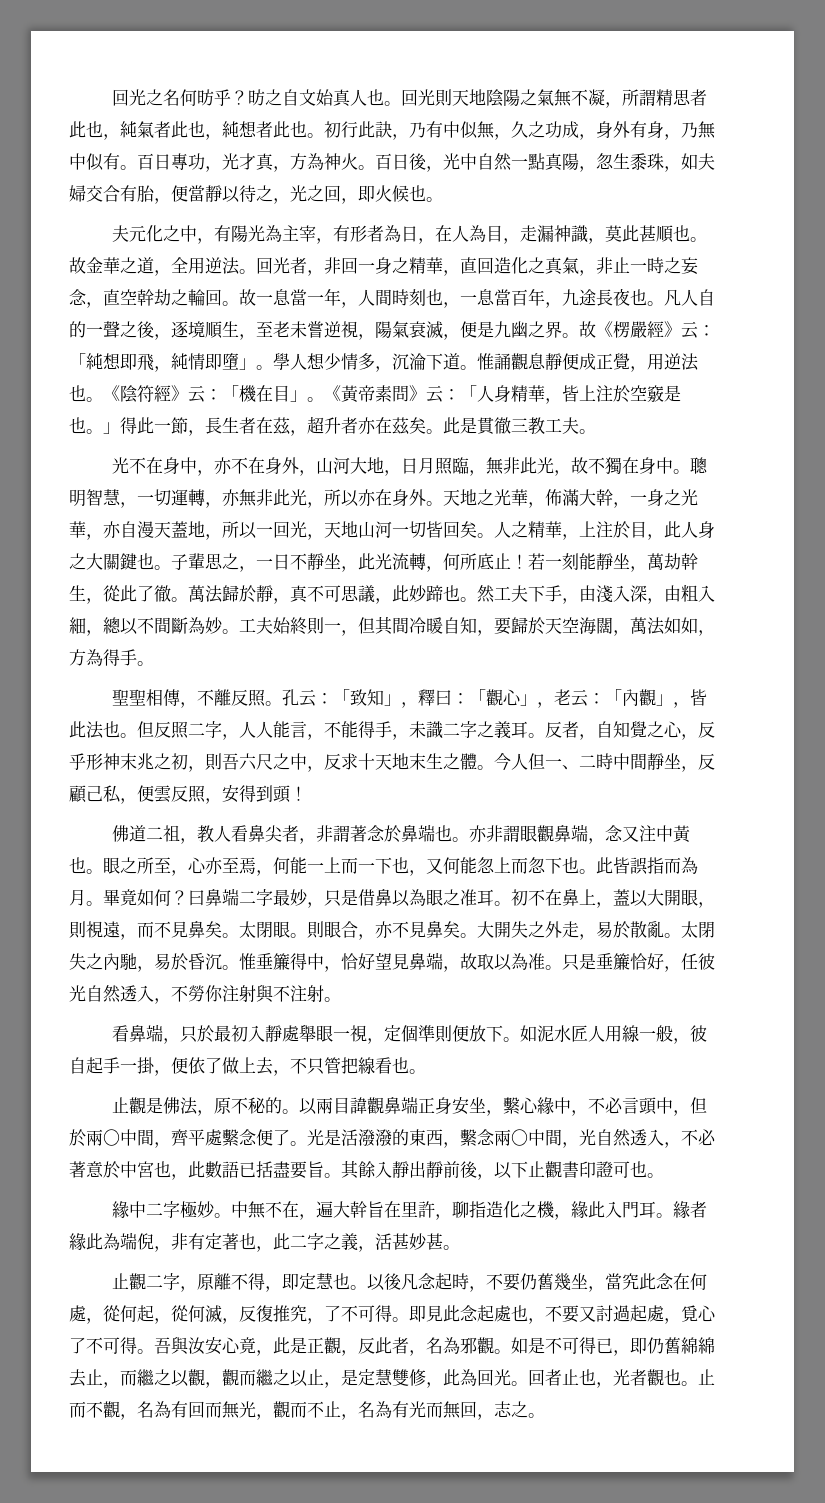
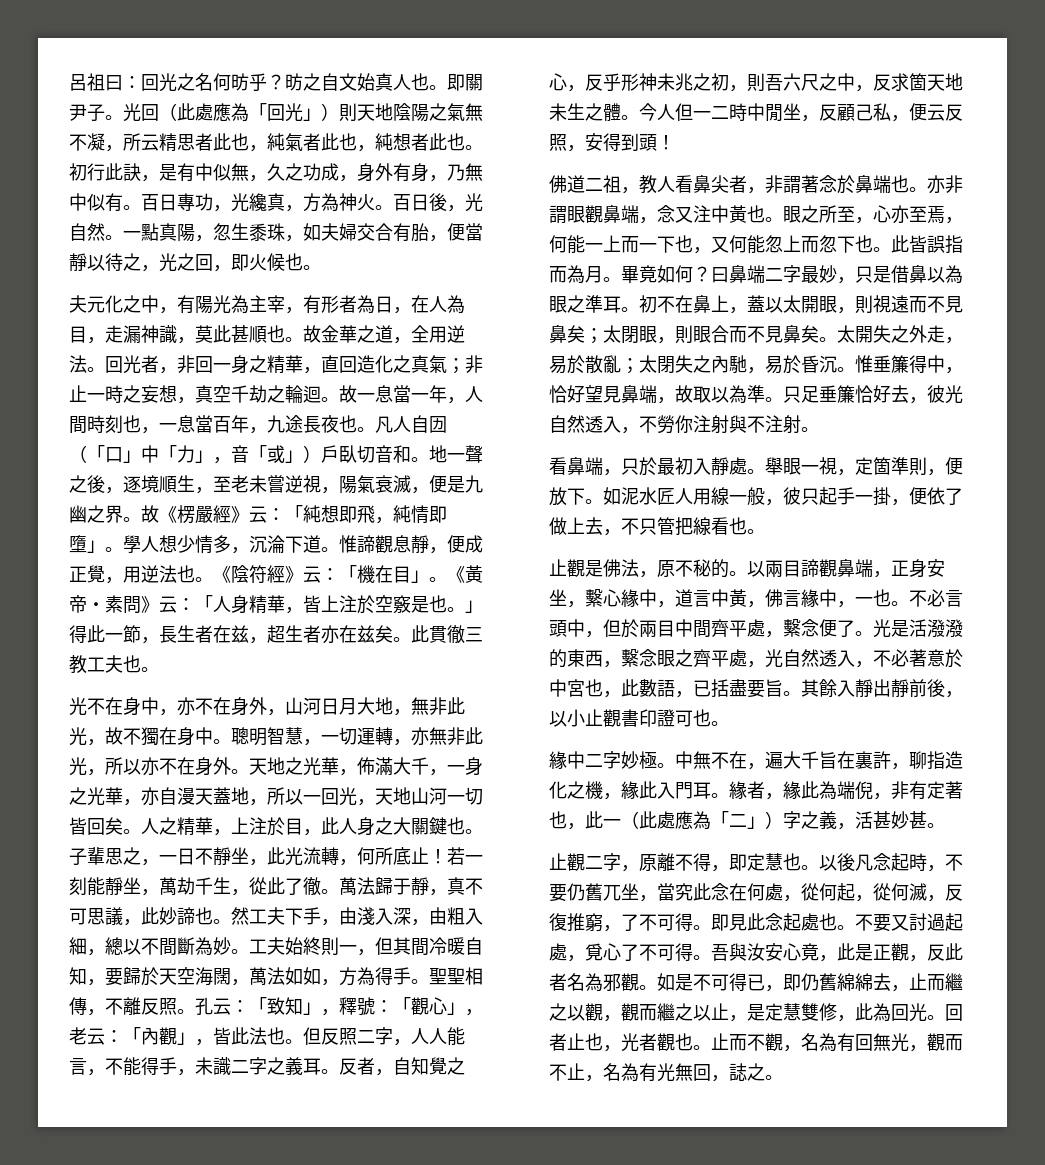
- 回光之名何昉乎？
+ 呂祖曰：回光之名何昉乎？
- 回光則天地陰陽之氣無不凝，所謂精思者此也，純氣者此也，純想者此也。
+ 即關尹子。光回（此處應為「回光」）則天地陰陽之氣無不凝，所云精思者此也，純氣者此也，純想者此也。
- 初行此訣，乃有中似無，久之功成，身外有身，乃無中似有。
+ 初行此訣，是有中似無，久之功成，身外有身，乃無中似有。
- 百日專功，光才真，方為神火。
+ 百日專功，光纔真，方為神火。
- 百日後，光中自然一點真陽，忽生黍珠，如夫婦交合有胎，便當靜以待之，光之回，即火候也。
+ 百日後，光自然。一點真陽，忽生黍珠，如夫婦交合有胎，便當靜以待之，光之回，即火候也。
- 回光者，非回一身之精華，直回造化之真氣，非止一時之妄念，直空幹劫之輪回。
+ 回光者，非回一身之精華，直回造化之真氣；非止一時之妄想，真空千劫之輪迴。
- 凡人自的一聲之後，逐境順生，至老未嘗逆視，陽氣衰滅，便是九幽之界。
+ 凡人自㘞（「口」中「力」，音「或」）戶臥切音和。地一聲之後，逐境順生，至老未嘗逆視，陽氣衰滅，便是九幽之界。
- 惟誦觀息靜便成正覺，用逆法也。
+ 惟諦觀息靜，便成正覺，用逆法也。
- 《黃帝素問》云：「人身精華，皆上注於空竅是也。」得此一節，長生者在茲，超升者亦在茲矣。此是貫徹三教工夫。
+ 《黃帝‧素問》云：「人身精華，皆上注於空竅是也。」得此一節，長生者在兹，超生者亦在兹矣。此貫徹三教工夫也。
- 光不在身中，亦不在身外，山河大地，日月照臨，無非此光，故不獨在身中。
+ 光不在身中，亦不在身外，山河日月大地，無非此光，故不獨在身中。
- 聰明智慧，一切運轉，亦無非此光，所以亦在身外。
+ 聰明智慧，一切運轉，亦無非此光，所以亦不在身外。
- 天地之光華，佈滿大幹，一身之光華，亦自漫天蓋地，所以一回光，天地山河一切皆回矣。
+ 天地之光華，佈滿大千，一身之光華，亦自漫天蓋地，所以一回光，天地山河一切皆回矣。
- 若一刻能靜坐，萬劫幹生，從此了徹。
+ 若一刻能靜坐，萬劫千生，從此了徹。
- 萬法歸於靜，真不可思議，此妙蹄也。
+ 萬法歸于靜，真不可思議，此妙諦也。
- 工夫始終則一，但其間冷暖自知，要歸於天空海闊，萬法如如，方為得手。
- 聖聖相傳，不離反照。
+ 工夫始終則一，但其間冷暖自知，要歸於天空海闊，萬法如如，方為得手。聖聖相傳，不離反照。
- 孔云：「致知」，釋曰：「觀心」，老云：「內觀」，皆此法也。
+ 孔云：「致知」，釋號：「觀心」，老云：「內觀」，皆此法也。
- 反者，自知覺之心，反乎形神末兆之初，則吾六尺之中，反求十天地末生之體。
+ 反者，自知覺之心，反乎形神未兆之初，則吾六尺之中，反求箇天地未生之體。
- 今人但一、二時中間靜坐，反顧己私，便雲反照，安得到頭！
+ 今人但一二時中閒坐，反顧己私，便云反照，安得到頭！
- 曰鼻端二字最妙，只是借鼻以為眼之准耳。
+ 曰鼻端二字最妙，只是借鼻以為眼之準耳。
- 初不在鼻上，蓋以大開眼，則視遠，而不見鼻矣。太閉眼。則眼合，亦不見鼻矣。大開失之外走，易於散亂。太閉失之內馳，易於昏沉。
+ 初不在鼻上，蓋以太開眼，則視遠而不見鼻矣；太閉眼，則眼合而不見鼻矣。太開失之外走，易於散亂；太閉失之內馳，易於昏沉。
- 惟垂簾得中，恰好望見鼻端，故取以為准。只是垂簾恰好，任彼光自然透入，不勞你注射與不注射。
+ 惟垂簾得中，恰好望見鼻端，故取以為準。只足垂簾恰好去，彼光自然透入，不勞你注射與不注射。
- 看鼻端，只於最初入靜處舉眼一視，定個準則便放下。
+ 看鼻端，只於最初入靜處。舉眼一視，定箇準則，便放下。
- 如泥水匠人用線一般，彼自起手一掛，便依了做上去，不只管把線看也。
+ 如泥水匠人用線一般，彼只起手一掛，便依了做上去，不只管把線看也。
- 以兩目諱觀鼻端正身安坐，繫心緣中，不必言頭中，但於兩〇中間，齊平處繫念便了。
+ 以兩目諦觀鼻端，正身安坐，繫心緣中，道言中黃，佛言緣中，一也。不必言頭中，但於兩目中間齊平處，繫念便了。
- 光是活潑潑的東西，繫念兩〇中間，光自然透入，不必著意於中宮也，此數語已括盡要旨。
+ 光是活潑潑的東西，繫念眼之齊平處，光自然透入，不必著意於中宮也，此數語，已括盡要旨。
- 其餘入靜出靜前後，以下止觀書印證可也。
+ 其餘入靜出靜前後，以小止觀書印證可也。
- 緣中二字極妙。
+ 緣中二字妙極。
- 中無不在，遍大幹旨在里許，聊指造化之機，緣此入門耳。
+ 中無不在，遍大千旨在裏許，聊指造化之機，緣此入門耳。
- 緣者緣此為端倪，非有定著也，此二字之義，活甚妙甚。
+ 緣者，緣此為端倪，非有定著也，此一（此處應為「二」）字之義，活甚妙甚。
- 以後凡念起時，不要仍舊幾坐，當究此念在何處，從何起，從何滅，反復推究，了不可得。
+ 以後凡念起時，不要仍舊兀坐，當究此念在何處，從何起，從何滅，反復推窮，了不可得。
- 即見此念起處也，不要又討過起處，覓心了不可得。
+ 即見此念起處也。不要又討過起處，覓心了不可得。
- 吾與汝安心竟，此是正觀，反此者，名為邪觀。
+ 吾與汝安心竟，此是正觀，反此者名為邪觀。
- 如是不可得已，即仍舊綿綿去止，而繼之以觀，觀而繼之以止，是定慧雙修，此為回光。
+ 如是不可得已，即仍舊綿綿去，止而繼之以觀，觀而繼之以止，是定慧雙修，此為回光。
- 止而不觀，名為有回而無光，觀而不止，名為有光而無回，志之。
+ 止而不觀，名為有回無光，觀而不止，名為有光無回，誌之。

